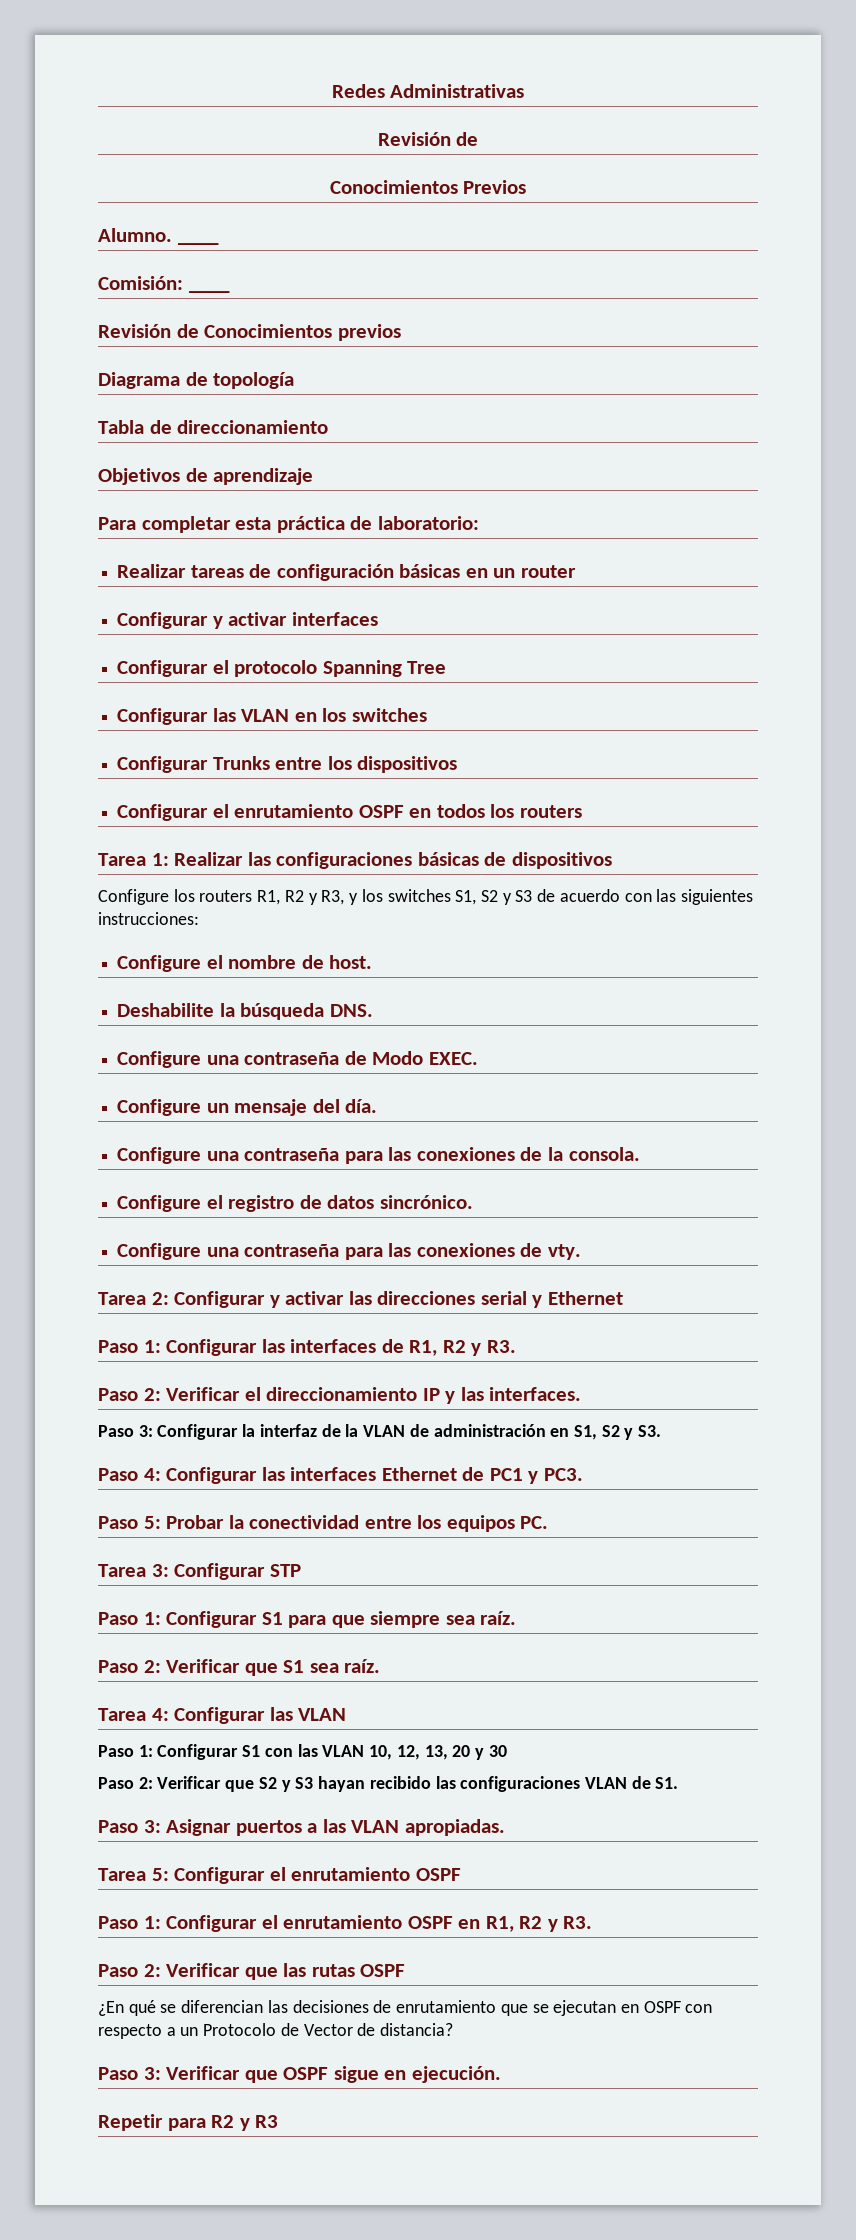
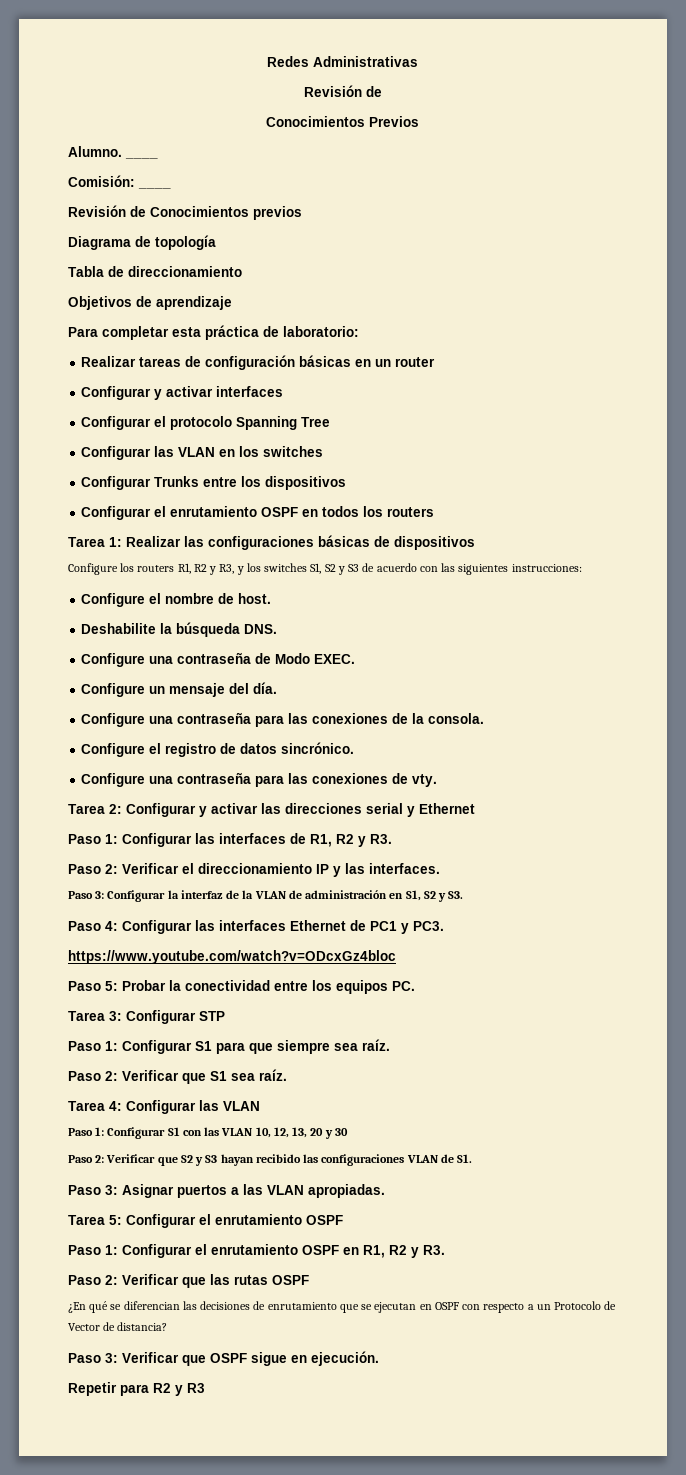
+ https://www.youtube.com/watch?v=ODcxGz4bloc

